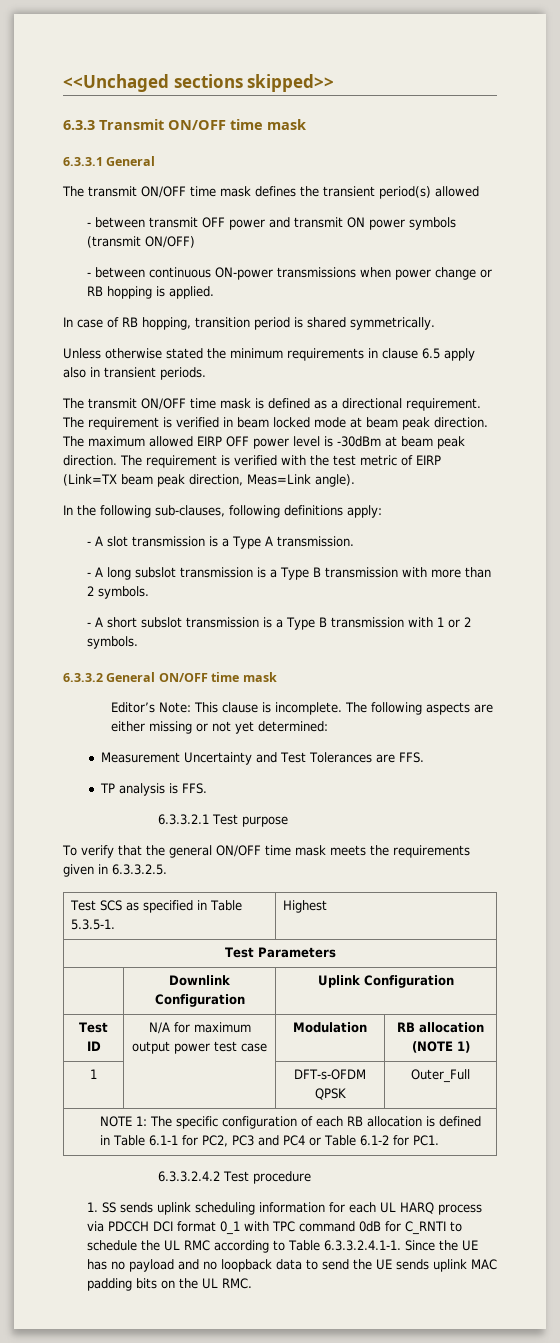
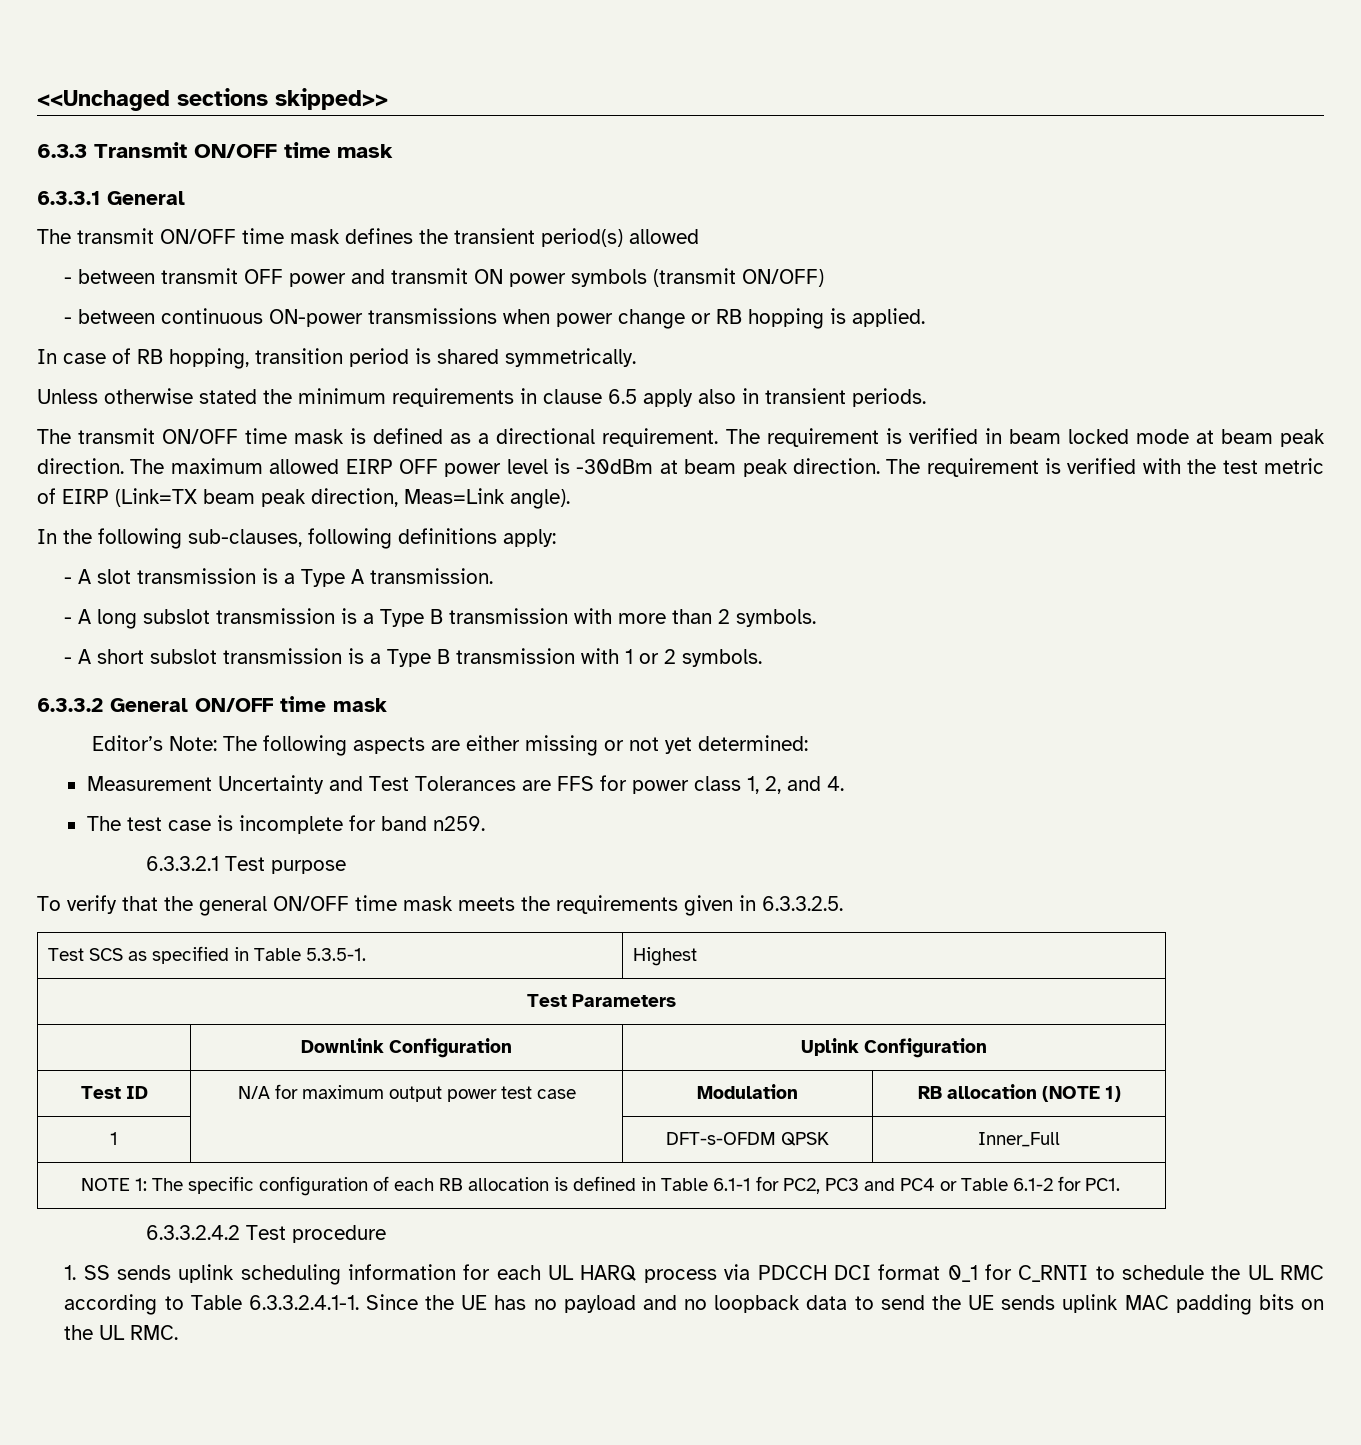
- Editor’s Note: This clause is incomplete. The following aspects are either missing or not yet determined:
+ Editor’s Note: The following aspects are either missing or not yet determined:
- Measurement Uncertainty and Test Tolerances are FFS.
- TP analysis is FFS.
+ Measurement Uncertainty and Test Tolerances are FFS for power class 1, 2, and 4.
+ The test case is incomplete for band n259.
- 1 | | DFT-s-OFDM QPSK | Outer_Full
+ 1 | | DFT-s-OFDM QPSK | Inner_Full
- 1. SS sends uplink scheduling information for each UL HARQ process via PDCCH DCI format 0_1 with TPC command 0dB for C_RNTI to schedule the UL RMC according to Table 6.3.3.2.4.1-1. Since the UE has no payload and no loopback data to send the UE sends uplink MAC padding bits on the UL RMC.
+ 1. SS sends uplink scheduling information for each UL HARQ process via PDCCH DCI format 0_1 for C_RNTI to schedule the UL RMC according to Table 6.3.3.2.4.1-1. Since the UE has no payload and no loopback data to send the UE sends uplink MAC padding bits on the UL RMC.

